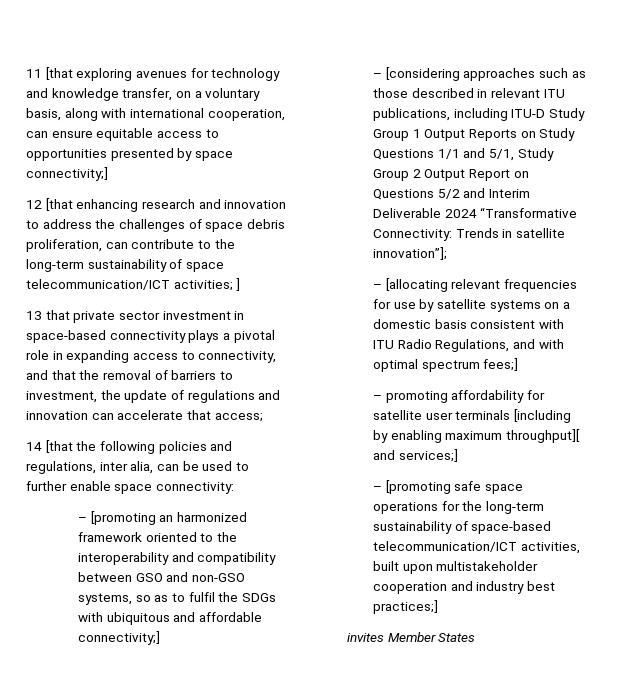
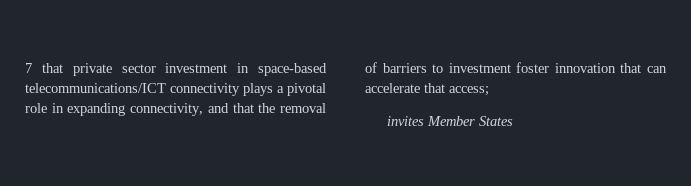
- 11 [that exploring avenues for technology and knowledge transfer, on a voluntary basis, along with international cooperation, can ensure equitable access to opportunities presented by space connectivity;]
- 12 [that enhancing research and innovation to address the challenges of space debris proliferation, can contribute to the long-term sustainability of space telecommunication/ICT activities; ]
- 13 that private sector investment in space-based connectivity plays a pivotal role in expanding access to connectivity, and that the removal of barriers to investment, the update of regulations and innovation can accelerate that access;
- 14 [that the following policies and regulations, inter alia, can be used to further enable space connectivity:
- – [promoting an harmonized framework oriented to the interoperability and compatibility between GSO and non-GSO systems, so as to fulfil the SDGs with ubiquitous and affordable connectivity;]
- – [considering approaches such as those described in relevant ITU publications, including ITU-D Study Group 1 Output Reports on Study Questions 1/1 and 5/1, Study Group 2 Output Report on Questions 5/2 and Interim Deliverable 2024 “Transformative Connectivity: Trends in satellite innovation”];
- – [allocating relevant frequencies for use by satellite systems on a domestic basis consistent with ITU Radio Regulations, and with optimal spectrum fees;]
- – promoting affordability for satellite user terminals [including by enabling maximum throughput][ and services;]
- – [promoting safe space operations for the long-term sustainability of space-based telecommunication/ICT activities, built upon multistakeholder cooperation and industry best practices;]
+ 7 that private sector investment in space-based telecommunications/ICT connectivity plays a pivotal role in expanding connectivity, and that the removal of barriers to investment foster innovation that can accelerate that access;

